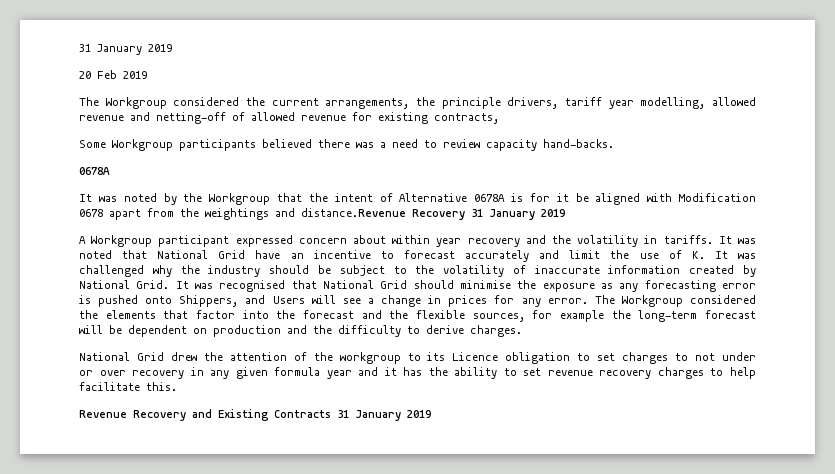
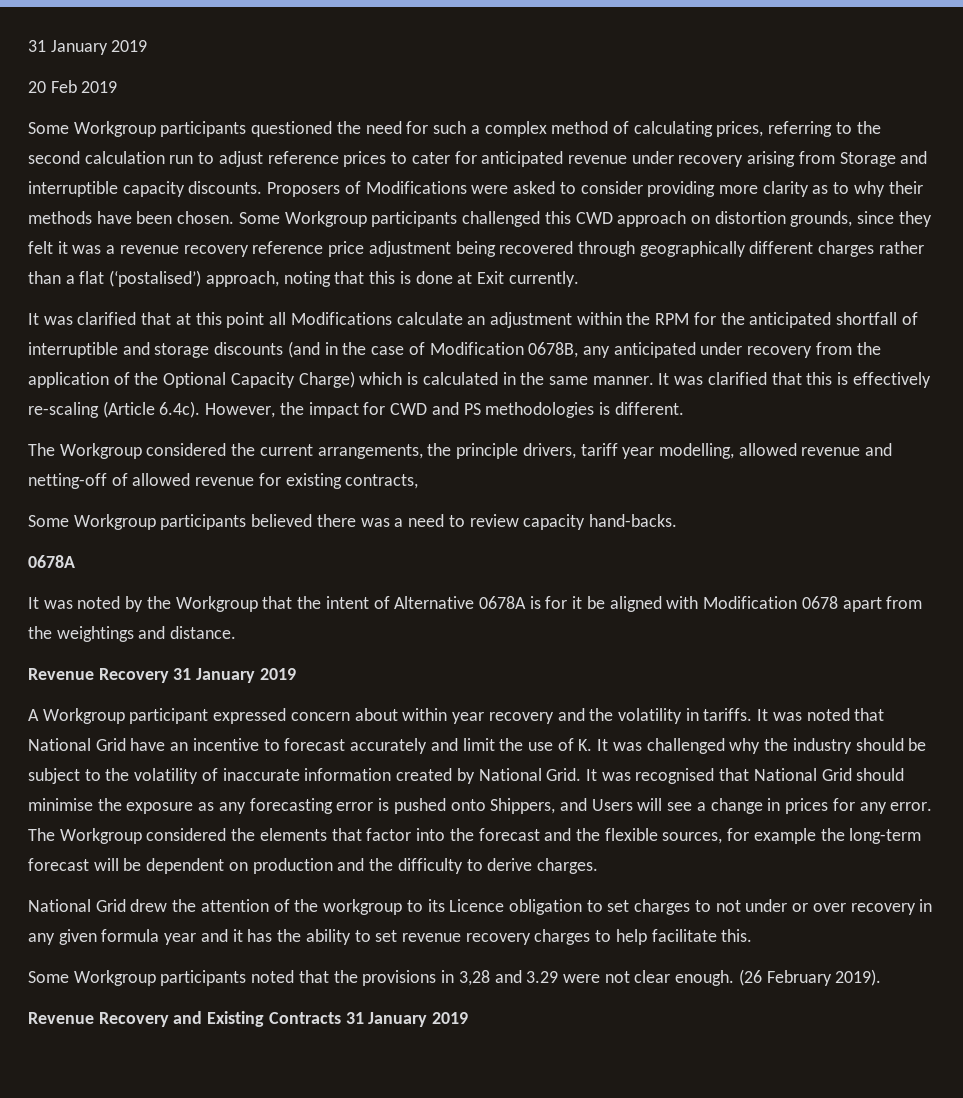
+ Some Workgroup participants questioned the need for such a complex method of calculating prices, referring to the second calculation run to adjust reference prices to cater for anticipated revenue under recovery arising from Storage and interruptible capacity discounts. Proposers of Modifications were asked to consider providing more clarity as to why their methods have been chosen. Some Workgroup participants challenged this CWD approach on distortion grounds, since they felt it was a revenue recovery reference price adjustment being recovered through geographically different charges rather than a flat (‘postalised’) approach, noting that this is done at Exit currently.
+ It was clarified that at this point all Modifications calculate an adjustment within the RPM for the anticipated shortfall of interruptible and storage discounts (and in the case of Modification 0678B, any anticipated under recovery from the application of the Optional Capacity Charge) which is calculated in the same manner. It was clarified that this is effectively re-scaling (Article 6.4c). However, the impact for CWD and PS methodologies is different.
- It was noted by the Workgroup that the intent of Alternative 0678A is for it be aligned with Modification 0678 apart from the weightings and distance.Revenue Recovery 31 January 2019
+ It was noted by the Workgroup that the intent of Alternative 0678A is for it be aligned with Modification 0678 apart from the weightings and distance.
+ Revenue Recovery 31 January 2019
+ Some Workgroup participants noted that the provisions in 3,28 and 3.29 were not clear enough. (26 February 2019).

